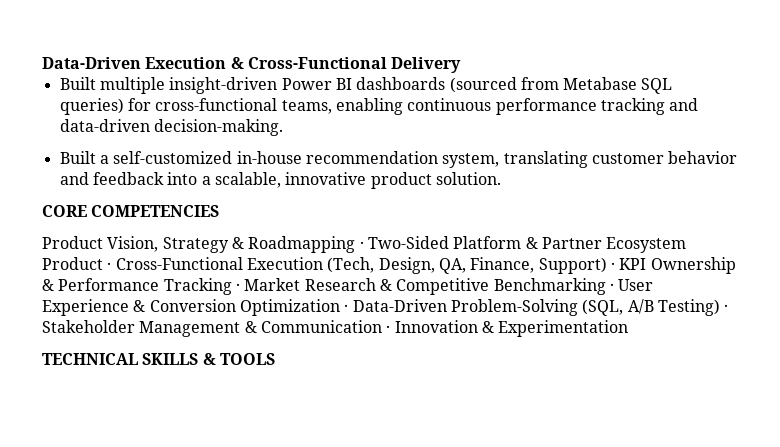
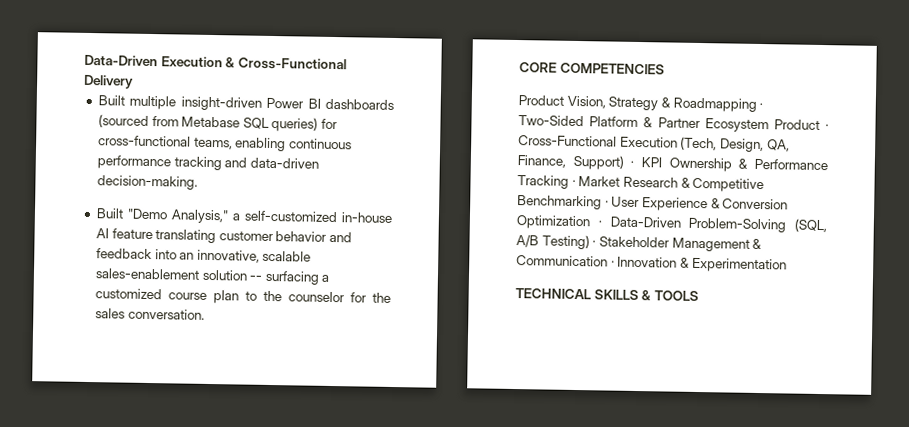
- Built a self-customized in-house recommendation system, translating customer behavior and feedback into a scalable, innovative product solution.
+ Built "Demo Analysis," a self-customized in-house AI feature translating customer behavior and feedback into an innovative, scalable sales-enablement solution -- surfacing a customized course plan to the counselor for the sales conversation.

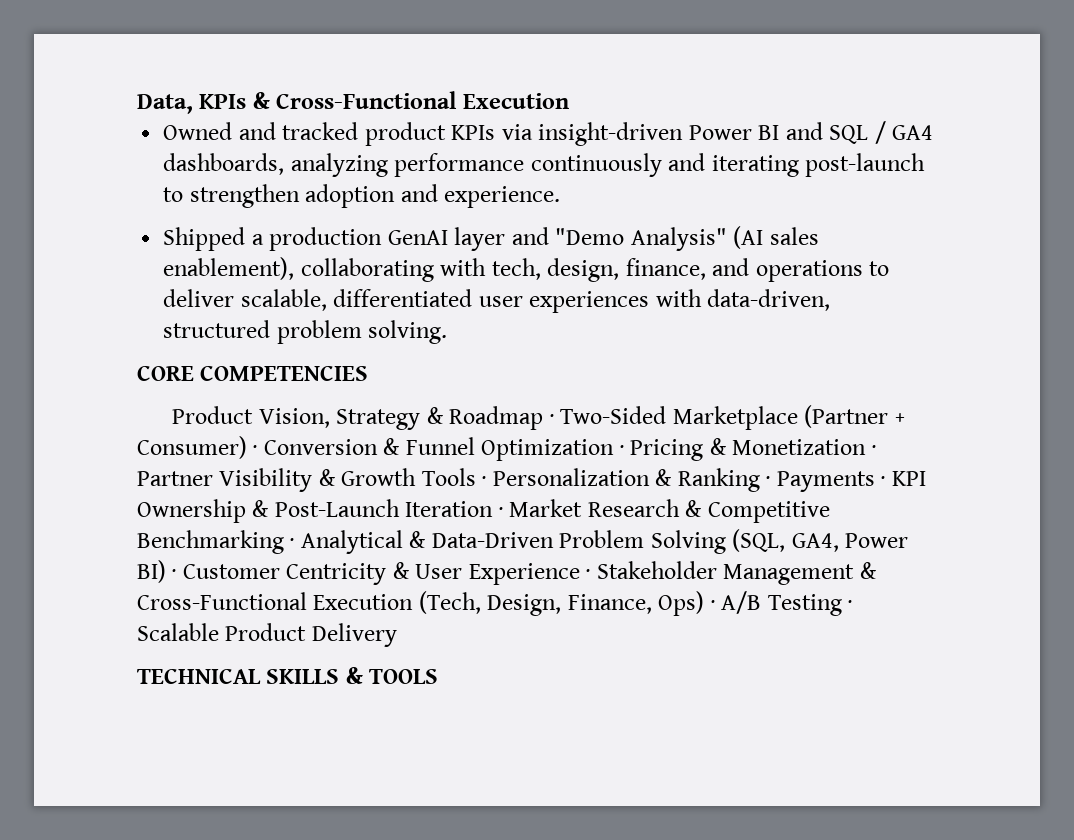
- Data-Driven Execution & Cross-Functional Delivery
- Built multiple insight-driven Power BI dashboards (sourced from Metabase SQL queries) for cross-functional teams, enabling continuous performance tracking and data-driven decision-making.
- Built "Demo Analysis," a self-customized in-house AI feature translating customer behavior and feedback into an innovative, scalable sales-enablement solution -- surfacing a customized course plan to the counselor for the sales conversation.
+ Data, KPIs & Cross-Functional Execution
+ Owned and tracked product KPIs via insight-driven Power BI and SQL / GA4 dashboards, analyzing performance continuously and iterating post-launch to strengthen adoption and experience.
+ Shipped a production GenAI layer and "Demo Analysis" (AI sales enablement), collaborating with tech, design, finance, and operations to deliver scalable, differentiated user experiences with data-driven, structured problem solving.
- Product Vision, Strategy & Roadmapping · Two-Sided Platform & Partner Ecosystem Product · Cross-Functional Execution (Tech, Design, QA, Finance, Support) · KPI Ownership & Performance Tracking · Market Research & Competitive Benchmarking · User Experience & Conversion Optimization · Data-Driven Problem-Solving (SQL, A/B Testing) · Stakeholder Management & Communication · Innovation & Experimentation
+ Product Vision, Strategy & Roadmap · Two-Sided Marketplace (Partner + Consumer) · Conversion & Funnel Optimization · Pricing & Monetization · Partner Visibility & Growth Tools · Personalization & Ranking · Payments · KPI Ownership & Post-Launch Iteration · Market Research & Competitive Benchmarking · Analytical & Data-Driven Problem Solving (SQL, GA4, Power BI) · Customer Centricity & User Experience · Stakeholder Management & Cross-Functional Execution (Tech, Design, Finance, Ops) · A/B Testing · Scalable Product Delivery

